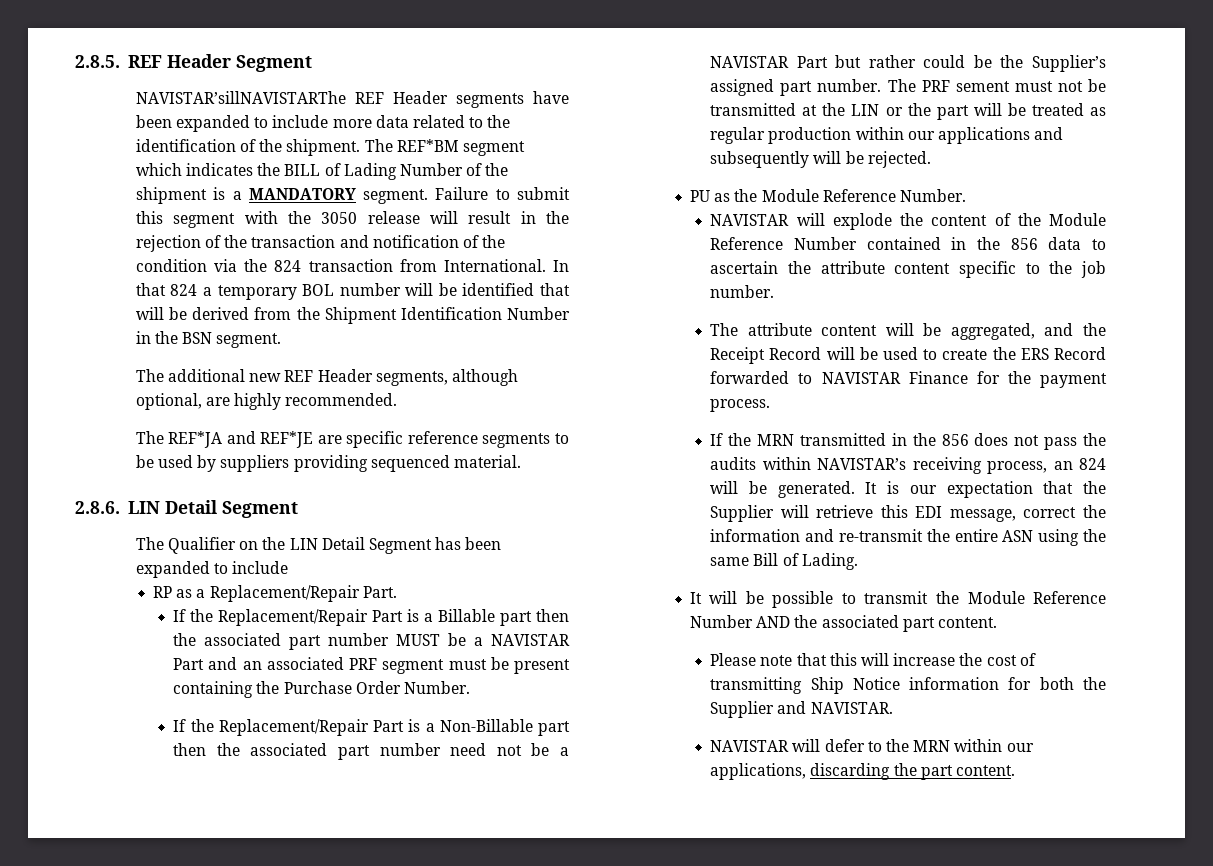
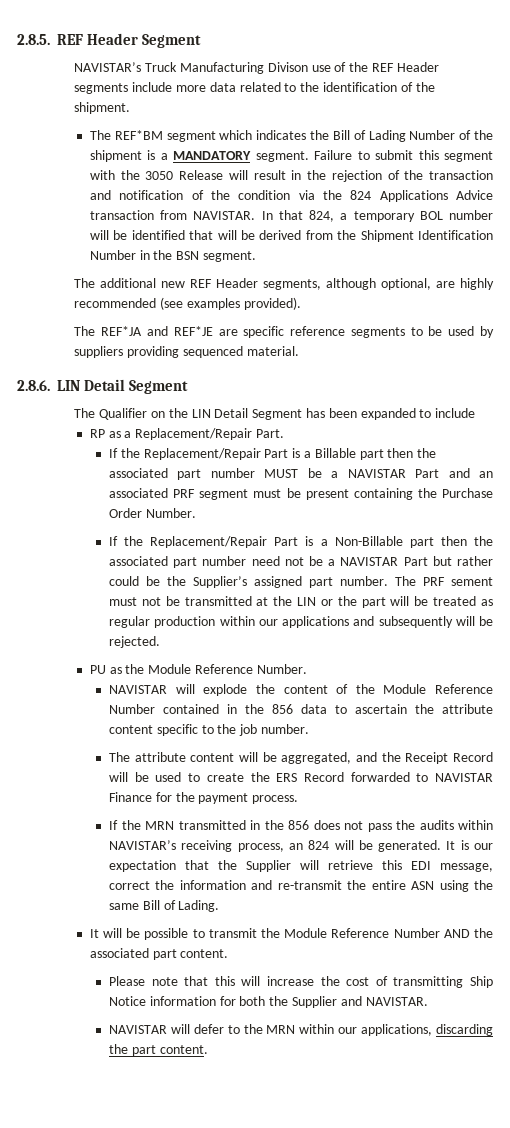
- NAVISTAR’sillNAVISTARThe REF Header segments have been expanded to include more data related to the identification of the shipment. The REF*BM segment which indicates the BILL of Lading Number of the shipment is a MANDATORY segment.
+ NAVISTAR’s Truck Manufacturing Divison use of the REF Header segments include more data related to the identification of the shipment.
+ The REF*BM segment which indicates the Bill of Lading Number of the shipment is a MANDATORY segment.
- Failure to submit this segment with the 3050 release will result in the rejection of the transaction and notification of the condition via the 824 transaction from International.
+ Failure to submit this segment with the 3050 Release will result in the rejection of the transaction and notification of the condition via the 824 Applications Advice transaction from NAVISTAR.
- In that 824 a temporary BOL number will be identified that will be derived from the Shipment Identification Number in the BSN segment.
+ In that 824, a temporary BOL number will be identified that will be derived from the Shipment Identification Number in the BSN segment.
- The additional new REF Header segments, although optional, are highly recommended.
+ The additional new REF Header segments, although optional, are highly recommended (see examples provided).

